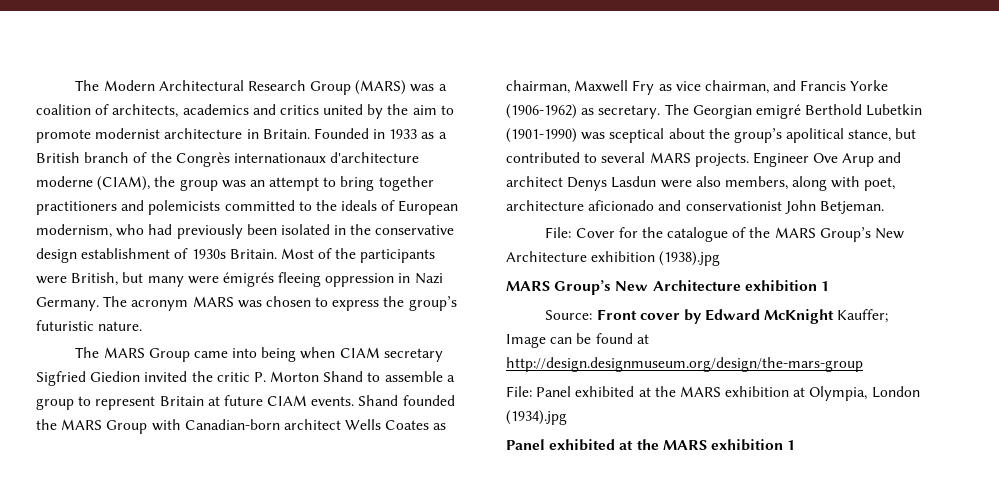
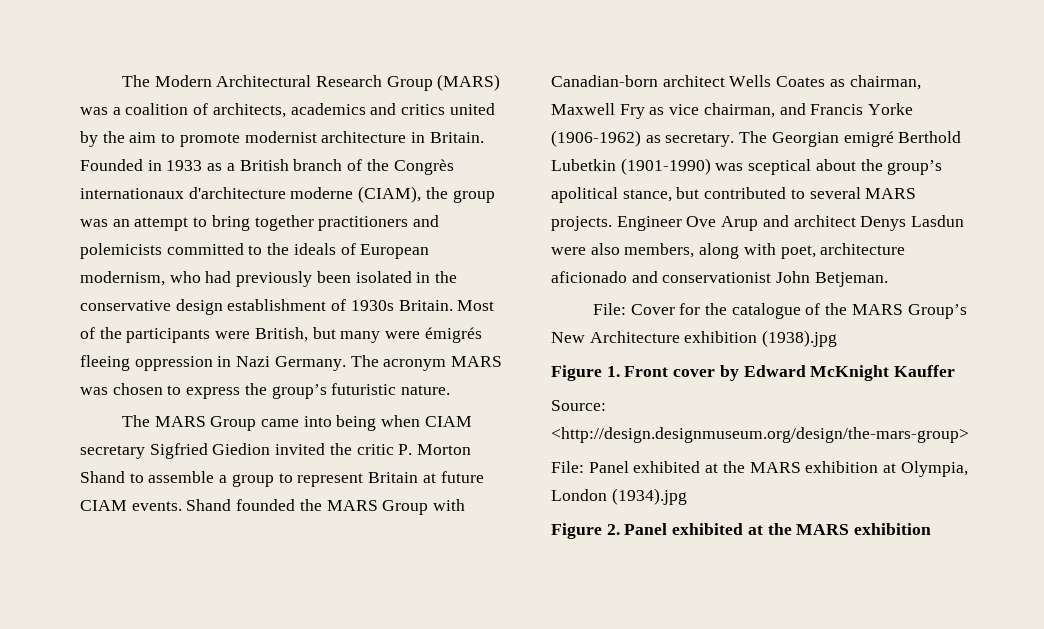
- MARS Group’s New Architecture exhibition 1
- Source: Front cover by Edward McKnight Kauffer; Image can be found at http://design.designmuseum.org/design/the-mars-group
+ Figure 1. Front cover by Edward McKnight Kauffer
+ Source: <http://design.designmuseum.org/design/the-mars-group>
- Panel exhibited at the MARS exhibition 1
+ Figure 2. Panel exhibited at the MARS exhibition

